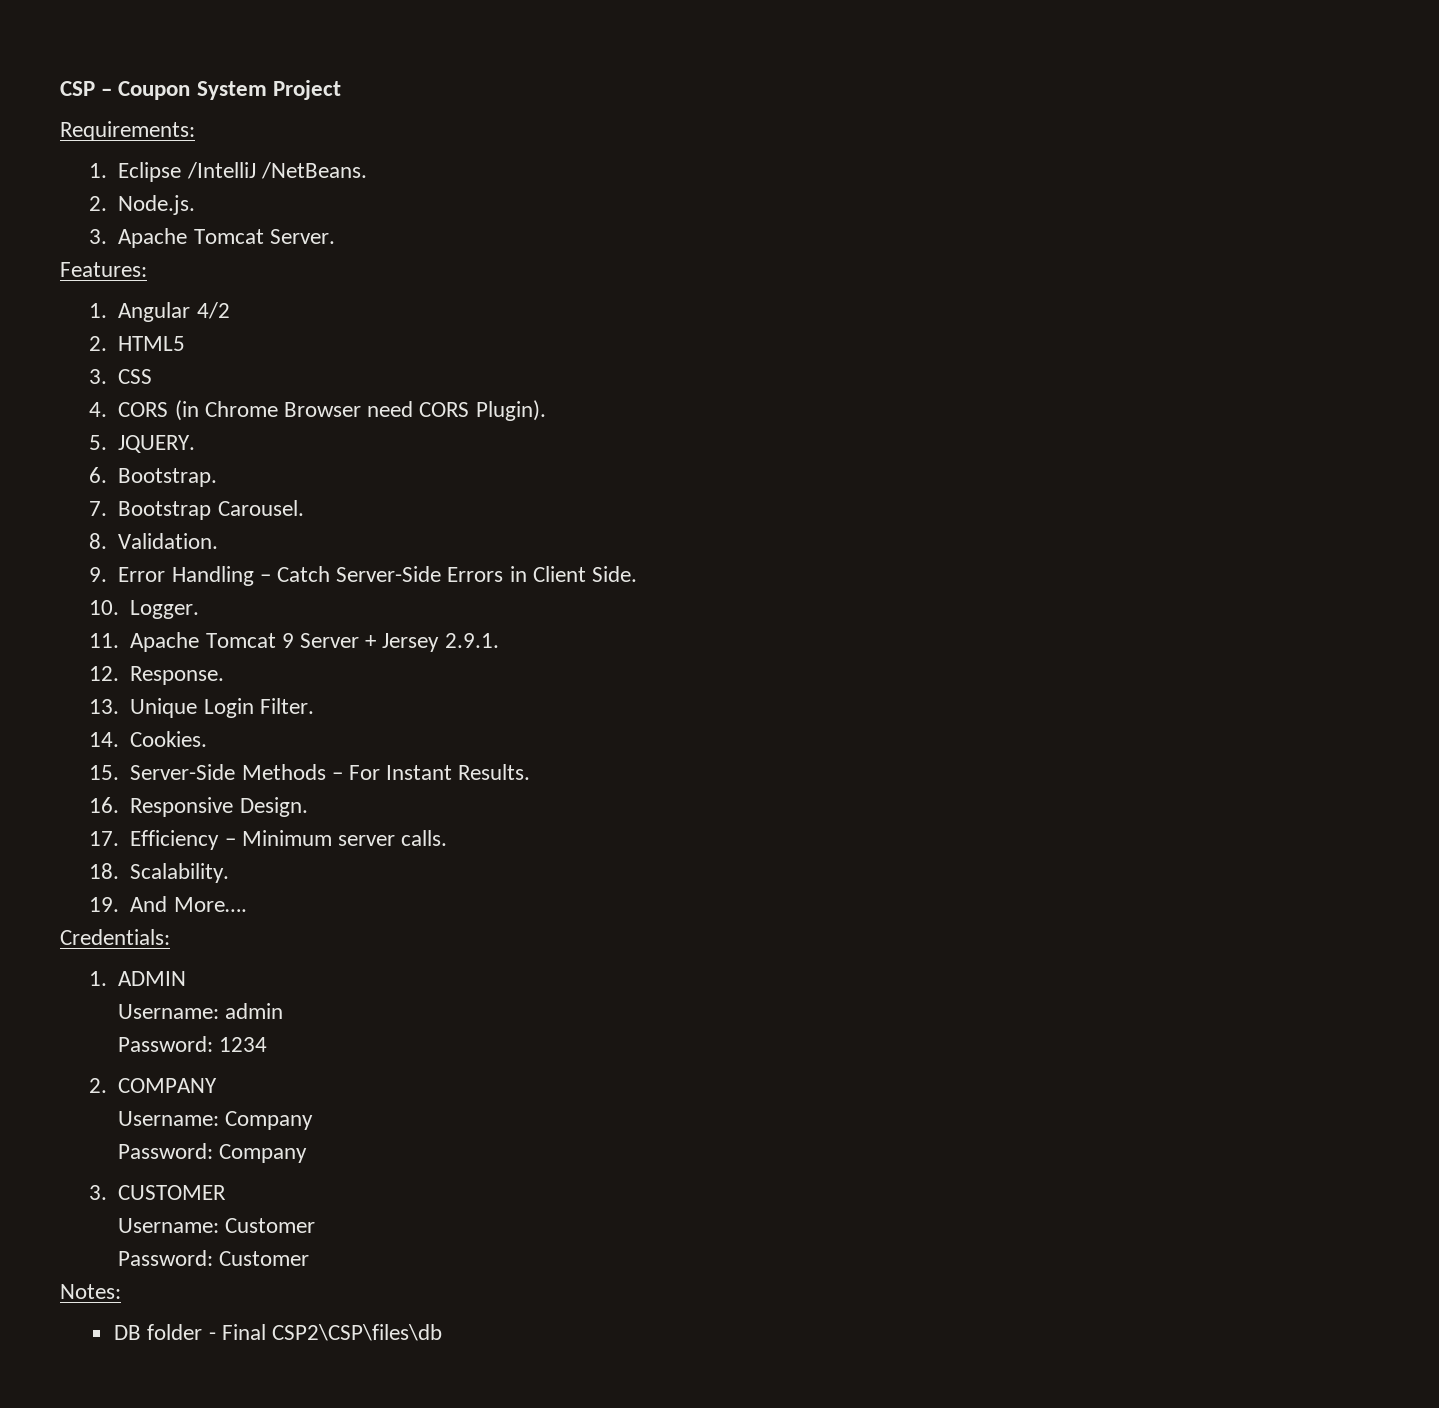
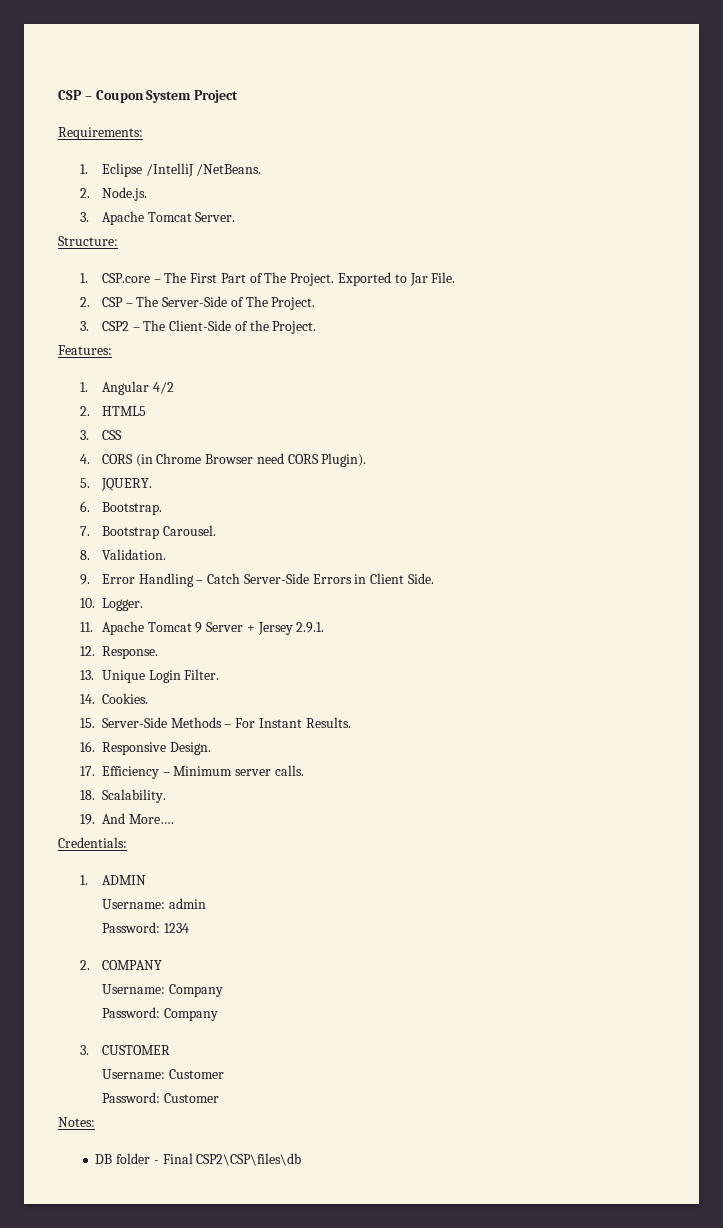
+ Structure:
+ 1. CSP.core – The First Part of The Project. Exported to Jar File.
+ 2. CSP – The Server-Side of The Project.
+ 3. CSP2 – The Client-Side of the Project.

